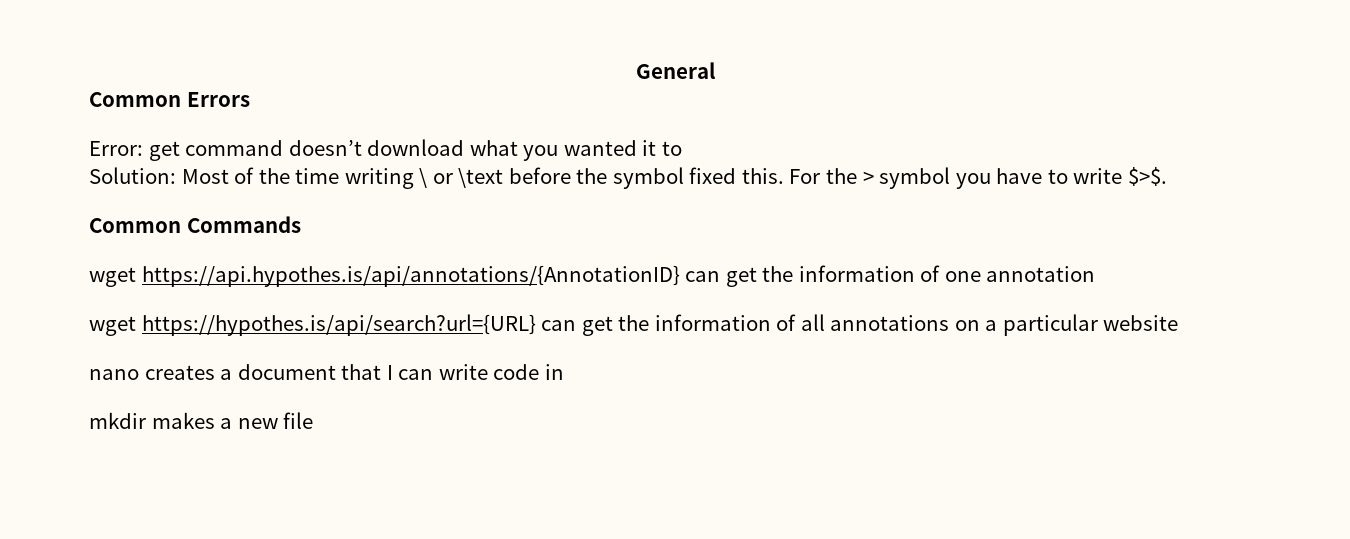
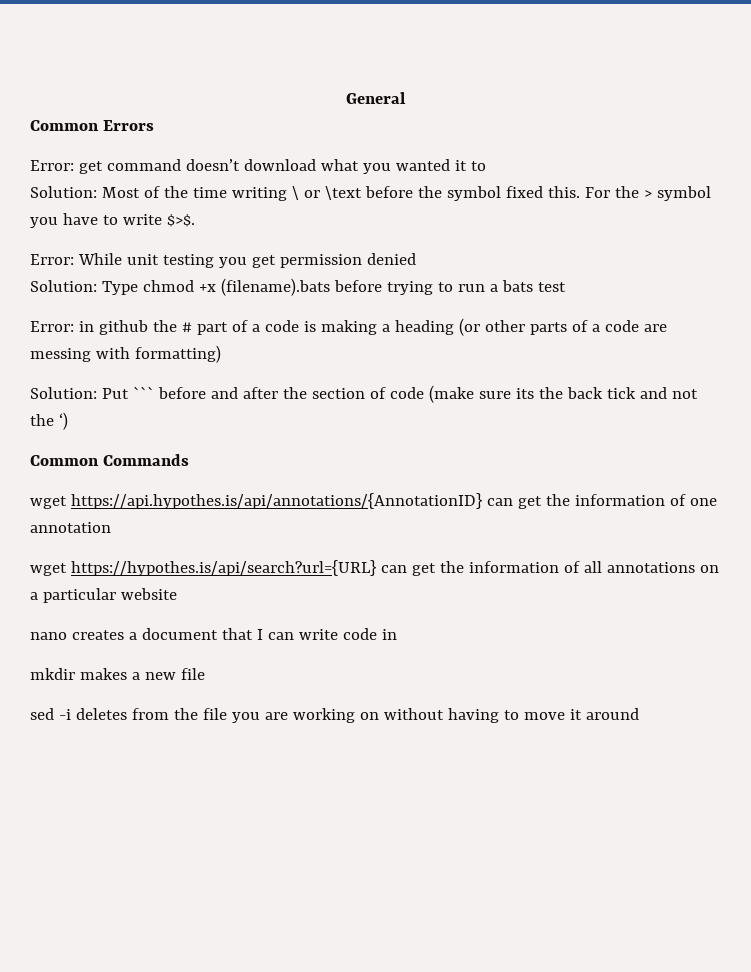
+ Error: While unit testing you get permission denied
+ Solution: Type chmod +x (filename).bats before trying to run a bats test
+ Error: in github the # part of a code is making a heading (or other parts of a code are messing with formatting)
+ Solution: Put ``` before and after the section of code (make sure its the back tick and not the ‘)
+ sed -i deletes from the file you are working on without having to move it around

